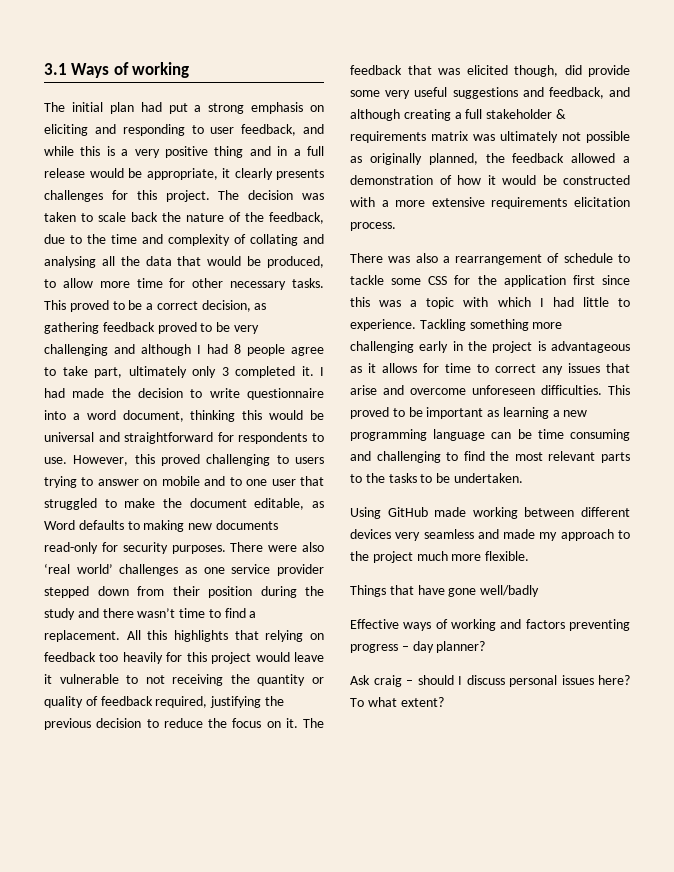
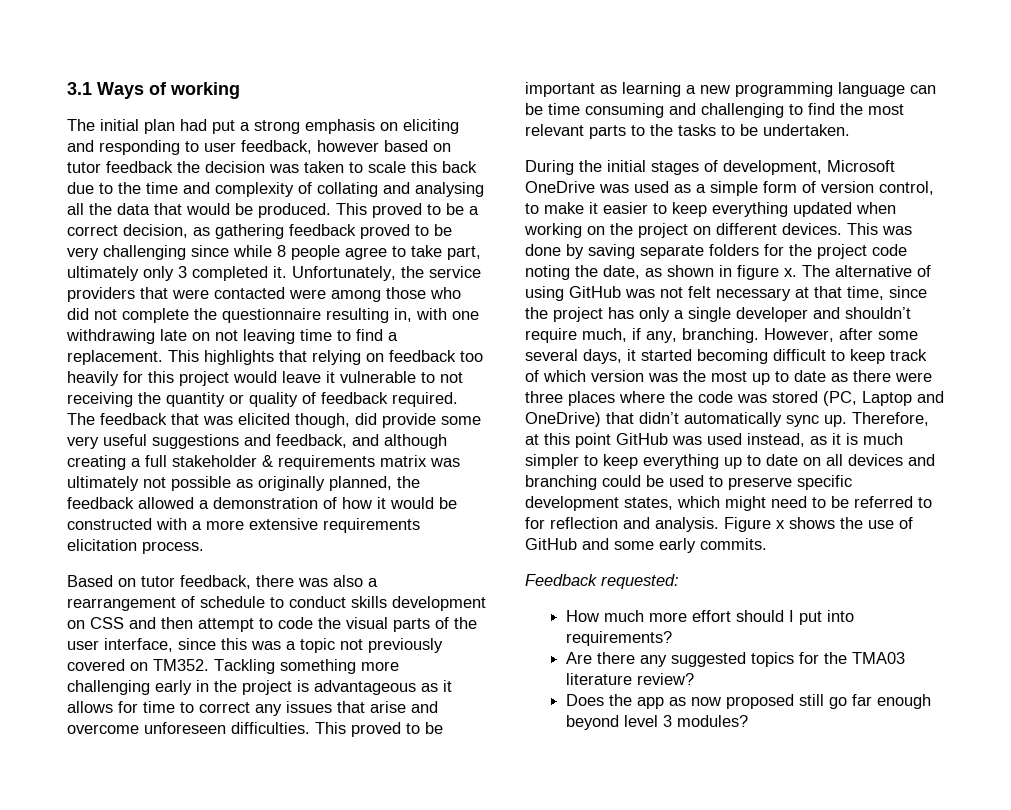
- The initial plan had put a strong emphasis on eliciting and responding to user feedback, and while this is a very positive thing and in a full release would be appropriate, it clearly presents challenges for this project. The decision was taken to scale back the nature of the feedback, due to the time and complexity of collating and analysing all the data that would be produced, to allow more time for other necessary tasks.
+ The initial plan had put a strong emphasis on eliciting and responding to user feedback, however based on tutor feedback the decision was taken to scale this back due to the time and complexity of collating and analysing all the data that would be produced.
- This proved to be a correct decision, as gathering feedback proved to be very challenging and although I had 8 people agree to take part, ultimately only 3 completed it.
+ This proved to be a correct decision, as gathering feedback proved to be very challenging since while 8 people agree to take part, ultimately only 3 completed it.
- I had made the decision to write questionnaire into a word document, thinking this would be universal and straightforward for respondents to use. However, this proved challenging to users trying to answer on mobile and to one user that struggled to make the document editable, as Word defaults to making new documents read-only for security purposes. There were also ‘real world’ challenges as one service provider stepped down from their position during the study and there wasn’t time to find a replacement.
+ Unfortunately, the service providers that were contacted were among those who did not complete the questionnaire resulting in, with one withdrawing late on not leaving time to find a replacement.
- All this highlights that relying on feedback too heavily for this project would leave it vulnerable to not receiving the quantity or quality of feedback required, justifying the previous decision to reduce the focus on it.
+ This highlights that relying on feedback too heavily for this project would leave it vulnerable to not receiving the quantity or quality of feedback required.
- There was also a rearrangement of schedule to tackle some CSS for the application first since this was a topic with which I had little to experience.
+ Based on tutor feedback, there was also a rearrangement of schedule to conduct skills development on CSS and then attempt to code the visual parts of the user interface, since this was a topic not previously covered on TM352.
- Using GitHub made working between different devices very seamless and made my approach to the project much more flexible.
- Things that have gone well/badly
- Effective ways of working and factors preventing progress – day planner?
- Ask craig – should I discuss personal issues here? To what extent?
+ During the initial stages of development, Microsoft OneDrive was used as a simple form of version control, to make it easier to keep everything updated when working on the project on different devices. This was done by saving separate folders for the project code noting the date, as shown in figure x. The alternative of using GitHub was not felt necessary at that time, since the project has only a single developer and shouldn’t require much, if any, branching. However, after some several days, it started becoming difficult to keep track of which version was the most up to date as there were three places where the code was stored (PC, Laptop and OneDrive) that didn’t automatically sync up. Therefore, at this point GitHub was used instead, as it is much simpler to keep everything up to date on all devices and branching could be used to preserve specific development states, which might need to be referred to for reflection and analysis. Figure x shows the use of GitHub and some early commits.
+ Feedback requested:
+ How much more effort should I put into requirements?
+ Are there any suggested topics for the TMA03 literature review?
+ Does the app as now proposed still go far enough beyond level 3 modules?

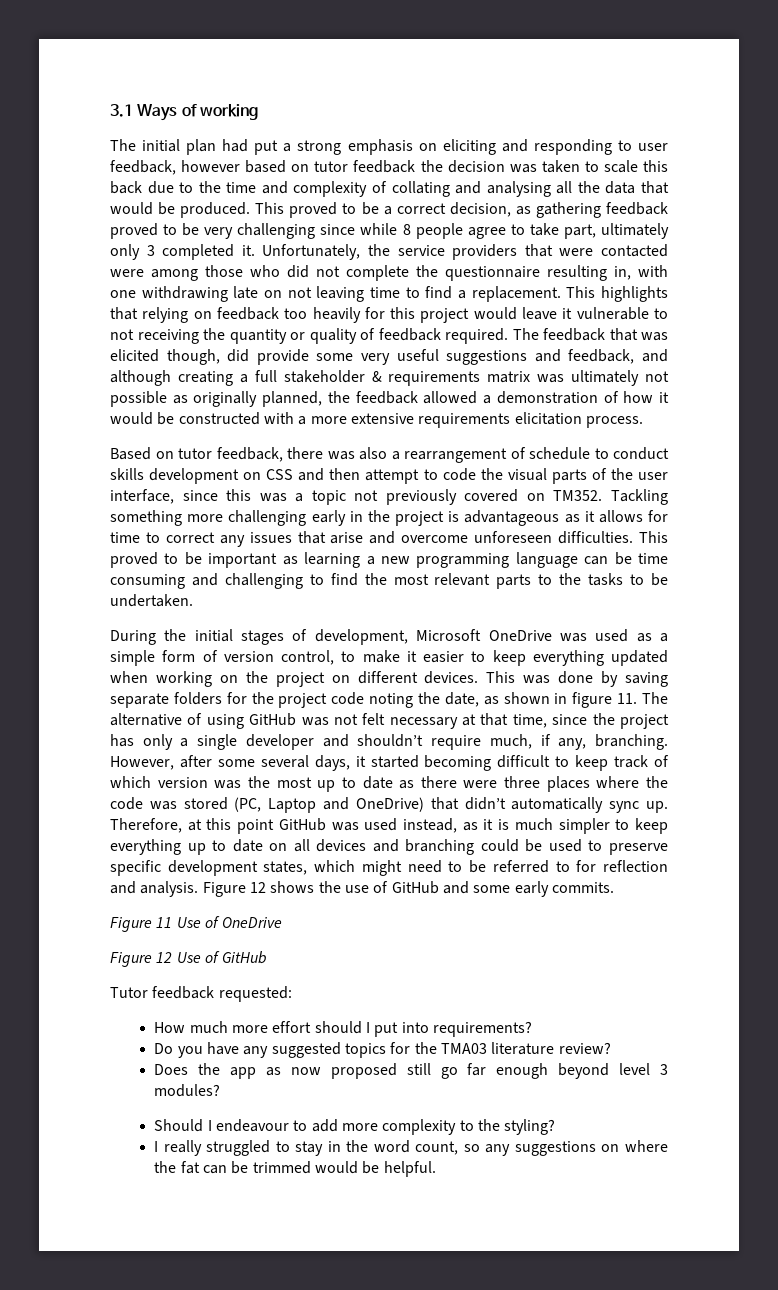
- This was done by saving separate folders for the project code noting the date, as shown in figure x. The alternative of using GitHub was not felt necessary at that time, since the project has only a single developer and shouldn’t require much, if any, branching.
+ This was done by saving separate folders for the project code noting the date, as shown in figure 11. The alternative of using GitHub was not felt necessary at that time, since the project has only a single developer and shouldn’t require much, if any, branching.
- Figure x shows the use of GitHub and some early commits.
+ Figure 12 shows the use of GitHub and some early commits.
- Feedback requested:
+ Figure 11 Use of OneDrive
+ Figure 12 Use of GitHub
+ Tutor feedback requested:
- Are there any suggested topics for the TMA03 literature review?
+ Do you have any suggested topics for the TMA03 literature review?
+ Should I endeavour to add more complexity to the styling?
+ I really struggled to stay in the word count, so any suggestions on where the fat can be trimmed would be helpful.

